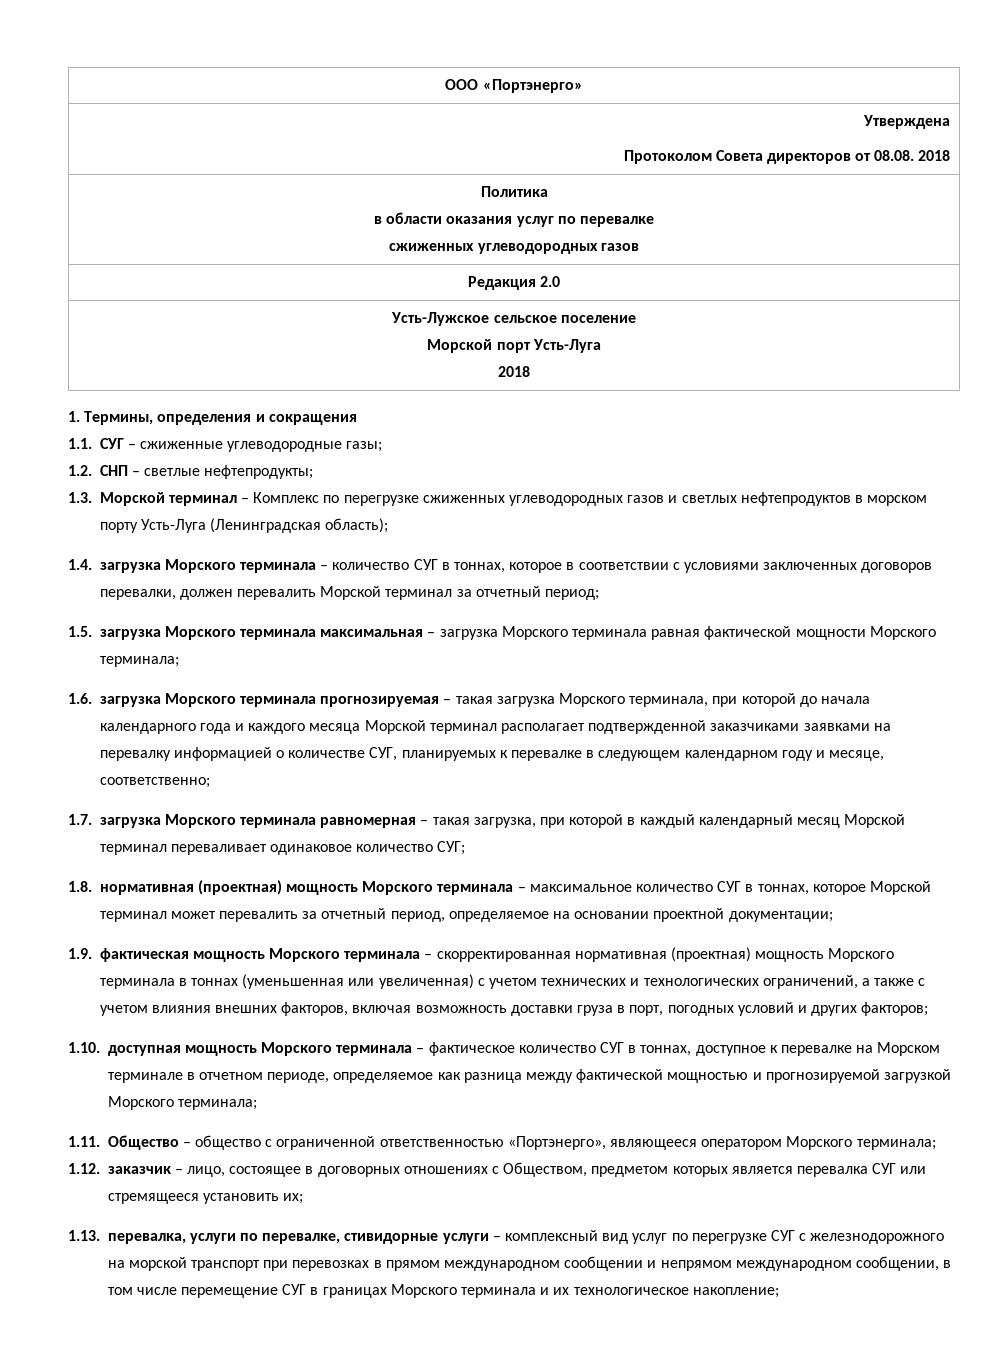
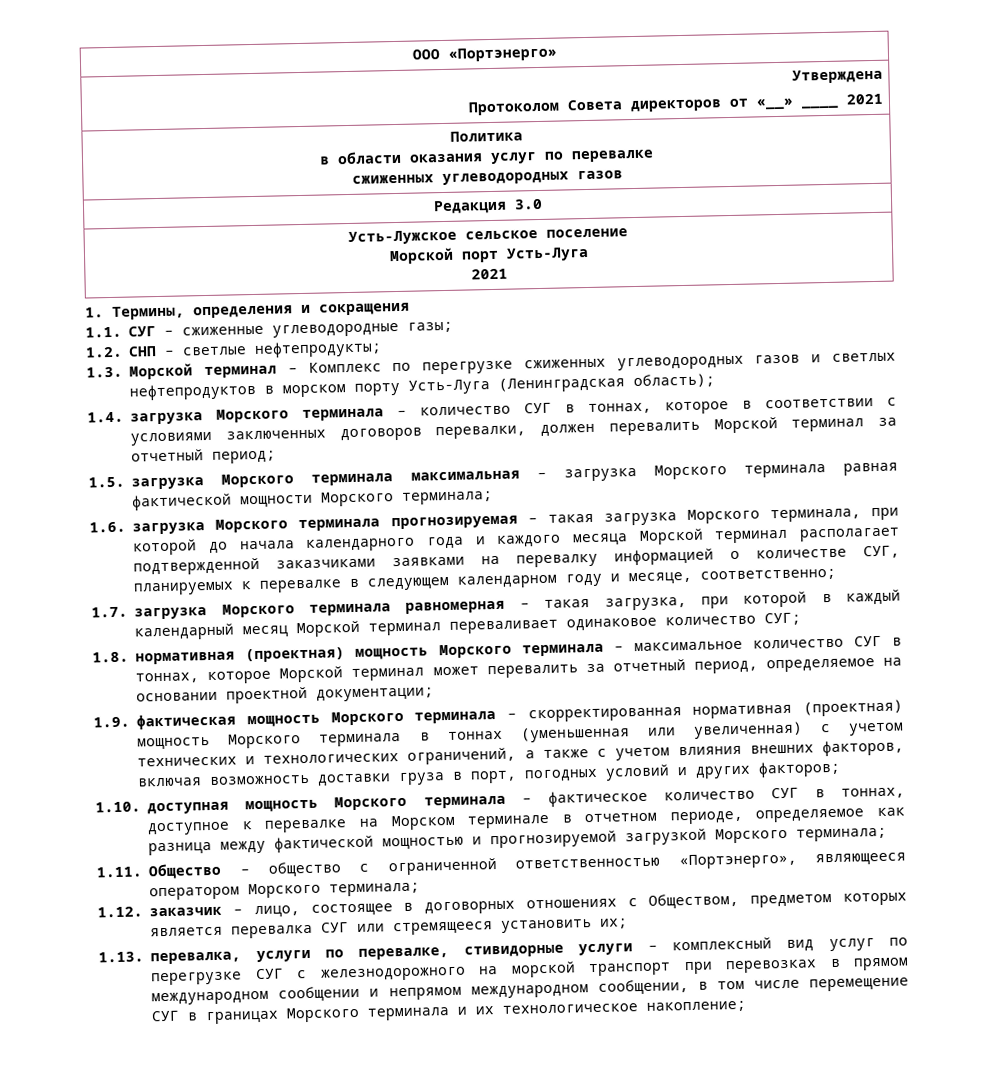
  Утверждена
- Протоколом Совета директоров от 08.08. 2018
+ Протоколом Совета директоров от «__» ____ 2021
- Редакция 2.0
+ Редакция 3.0
  Усть-Лужское сельское поселение
  Морской порт Усть-Луга
- 2018
+ 2021

